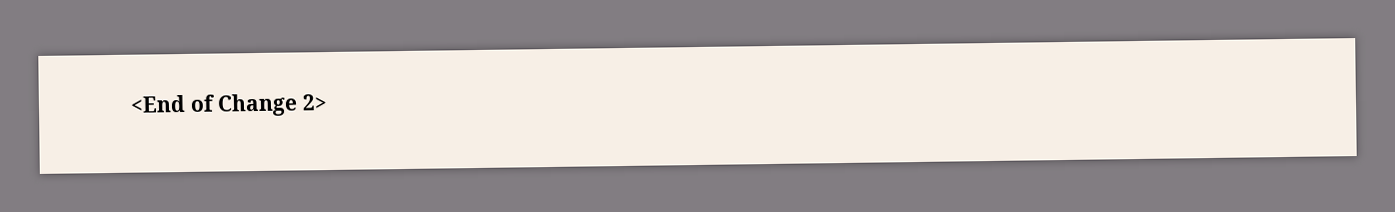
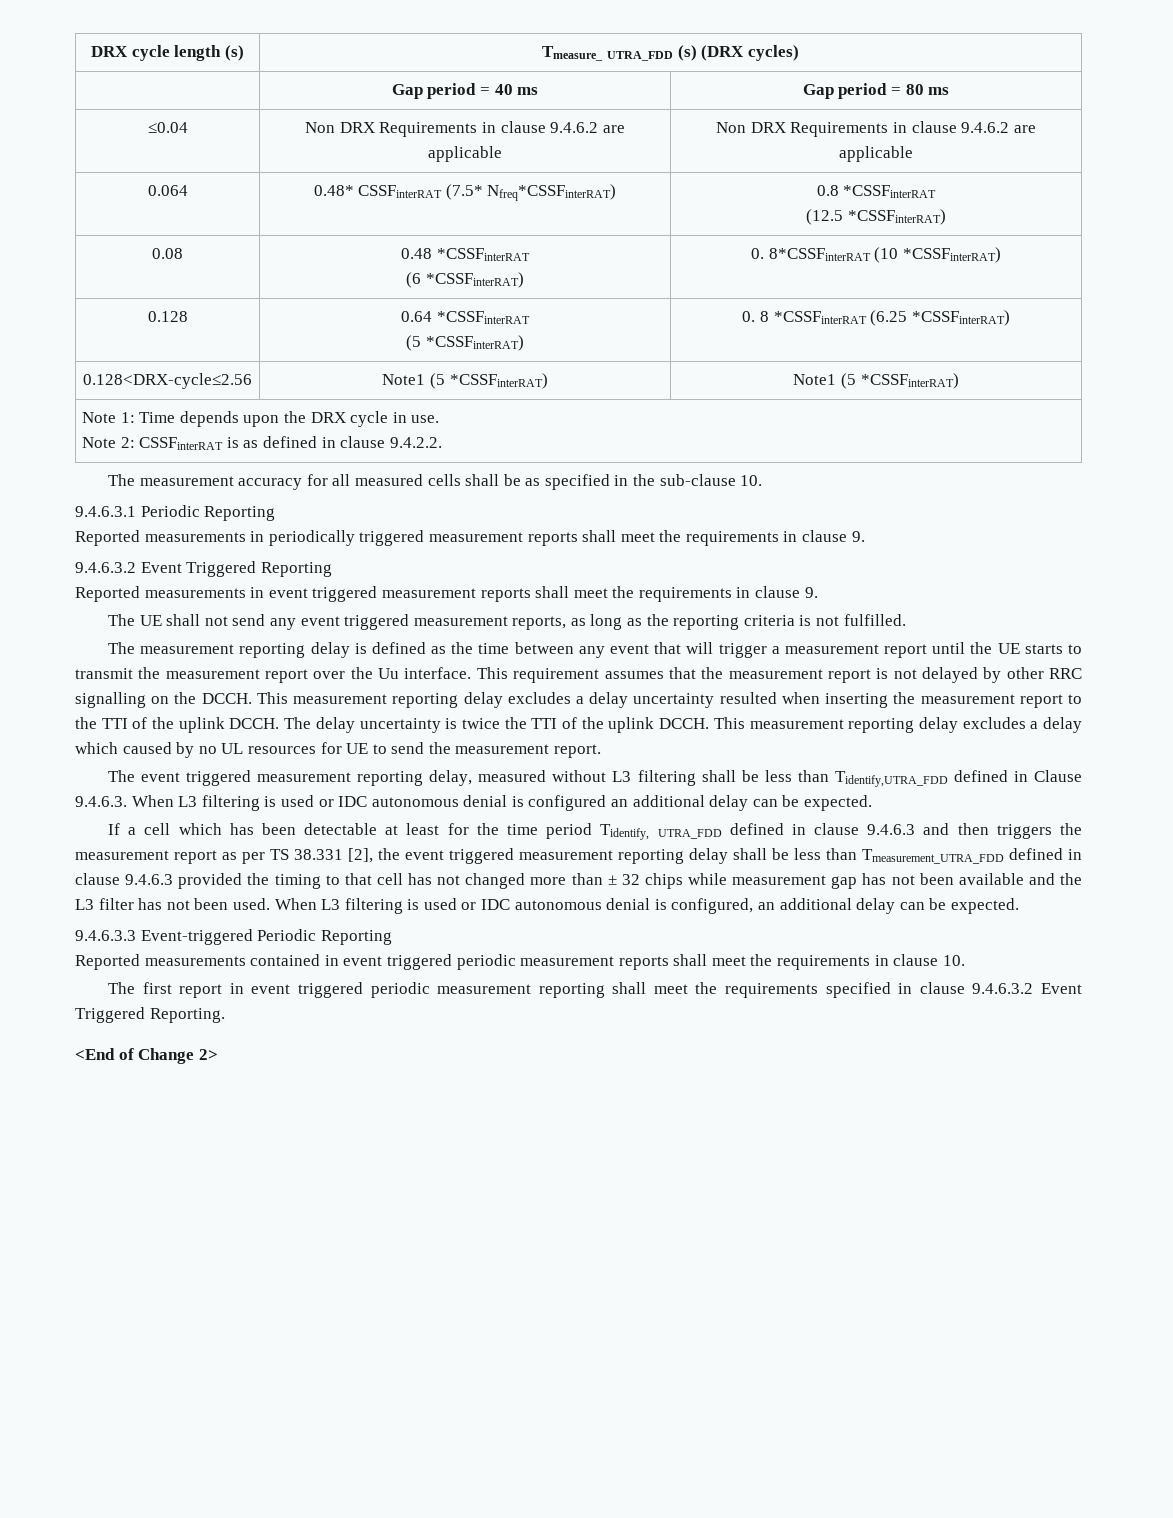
+ DRX cycle length (s) | Tmeasure_ UTRA_FDD (s) (DRX cycles)
+ | Gap period = 40 ms | Gap period = 80 ms
+ ≤0.04 | Non DRX Requirements in clause 9.4.6.2 are applicable | Non DRX Requirements in clause 9.4.6.2 are applicable
+ 0.064 | 0.48* CSSFinterRAT (7.5* Nfreq*CSSFinterRAT) | 0.8 *CSSFinterRAT
+ (12.5 *CSSFinterRAT)
+ 0.08 | 0.48 *CSSFinterRAT
+ (6 *CSSFinterRAT) | 0. 8*CSSFinterRAT (10 *CSSFinterRAT)
+ 0.128 | 0.64 *CSSFinterRAT
+ (5 *CSSFinterRAT) | 0. 8 *CSSFinterRAT (6.25 *CSSFinterRAT)
+ 0.128<DRX-cycle≤2.56 | Note1 (5 *CSSFinterRAT) | Note1 (5 *CSSFinterRAT)
+ Note 1: Time depends upon the DRX cycle in use.
+ Note 2: CSSFinterRAT is as defined in clause 9.4.2.2.
+ The measurement accuracy for all measured cells shall be as specified in the sub-clause 10.
+ 9.4.6.3.1 Periodic Reporting
+ Reported measurements in periodically triggered measurement reports shall meet the requirements in clause 9.
+ 9.4.6.3.2 Event Triggered Reporting
+ Reported measurements in event triggered measurement reports shall meet the requirements in clause 9.
+ The UE shall not send any event triggered measurement reports, as long as the reporting criteria is not fulfilled.
+ The measurement reporting delay is defined as the time between any event that will trigger a measurement report until the UE starts to transmit the measurement report over the Uu interface. This requirement assumes that the measurement report is not delayed by other RRC signalling on the DCCH. This measurement reporting delay excludes a delay uncertainty resulted when inserting the measurement report to the TTI of the uplink DCCH. The delay uncertainty is twice the TTI of the uplink DCCH. This measurement reporting delay excludes a delay which caused by no UL resources for UE to send the measurement report.
+ The event triggered measurement reporting delay, measured without L3 filtering shall be less than Tidentify,UTRA_FDD defined in Clause 9.4.6.3. When L3 filtering is used or IDC autonomous denial is configured an additional delay can be expected.
+ If a cell which has been detectable at least for the time period Tidentify, UTRA_FDD defined in clause 9.4.6.3 and then triggers the measurement report as per TS 38.331 [2], the event triggered measurement reporting delay shall be less than Tmeasurement_UTRA_FDD defined in clause 9.4.6.3 provided the timing to that cell has not changed more than ± 32 chips while measurement gap has not been available and the L3 filter has not been used. When L3 filtering is used or IDC autonomous denial is configured, an additional delay can be expected.
+ 9.4.6.3.3 Event-triggered Periodic Reporting
+ Reported measurements contained in event triggered periodic measurement reports shall meet the requirements in clause 10.
+ The first report in event triggered periodic measurement reporting shall meet the requirements specified in clause 9.4.6.3.2 Event Triggered Reporting.

